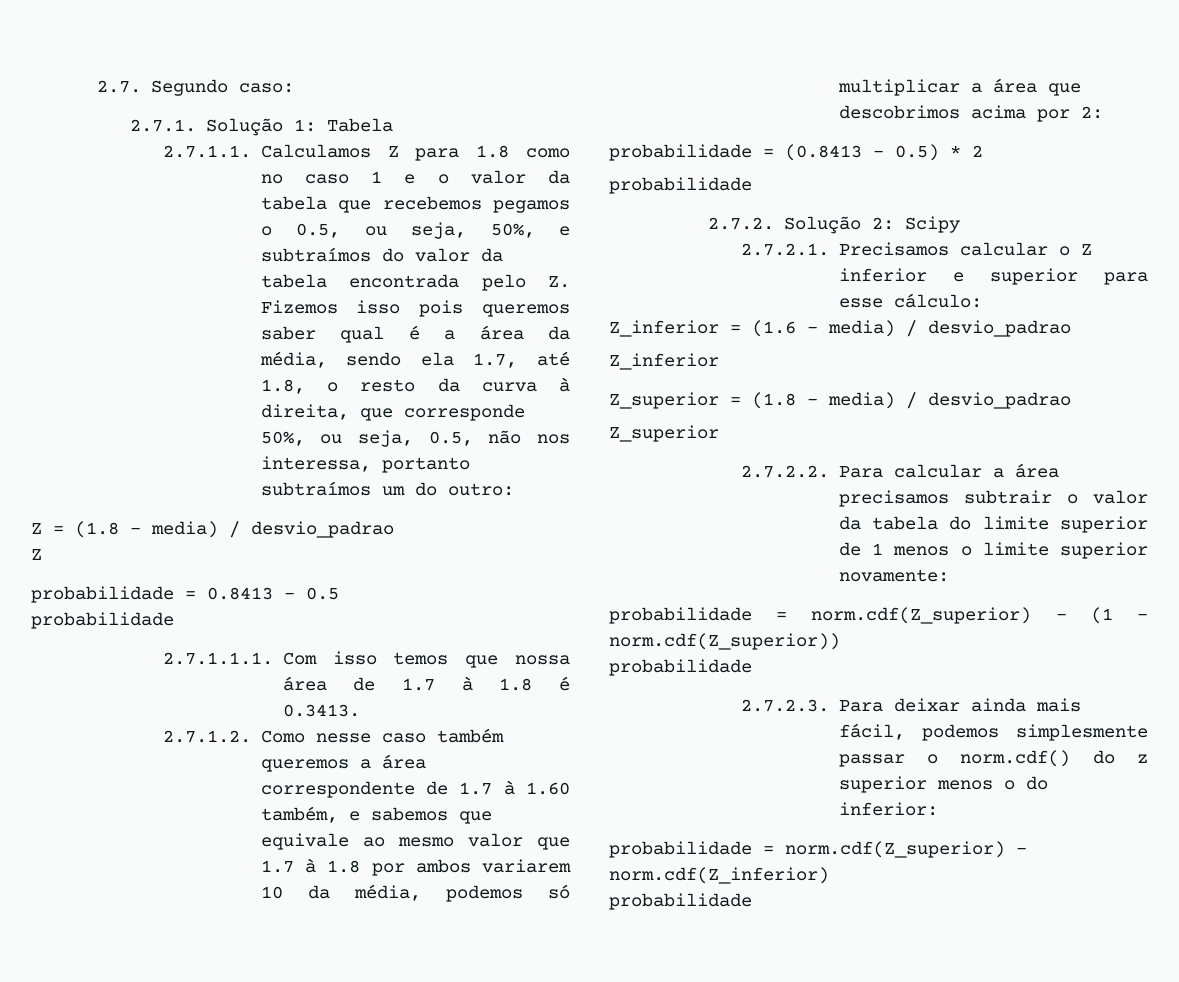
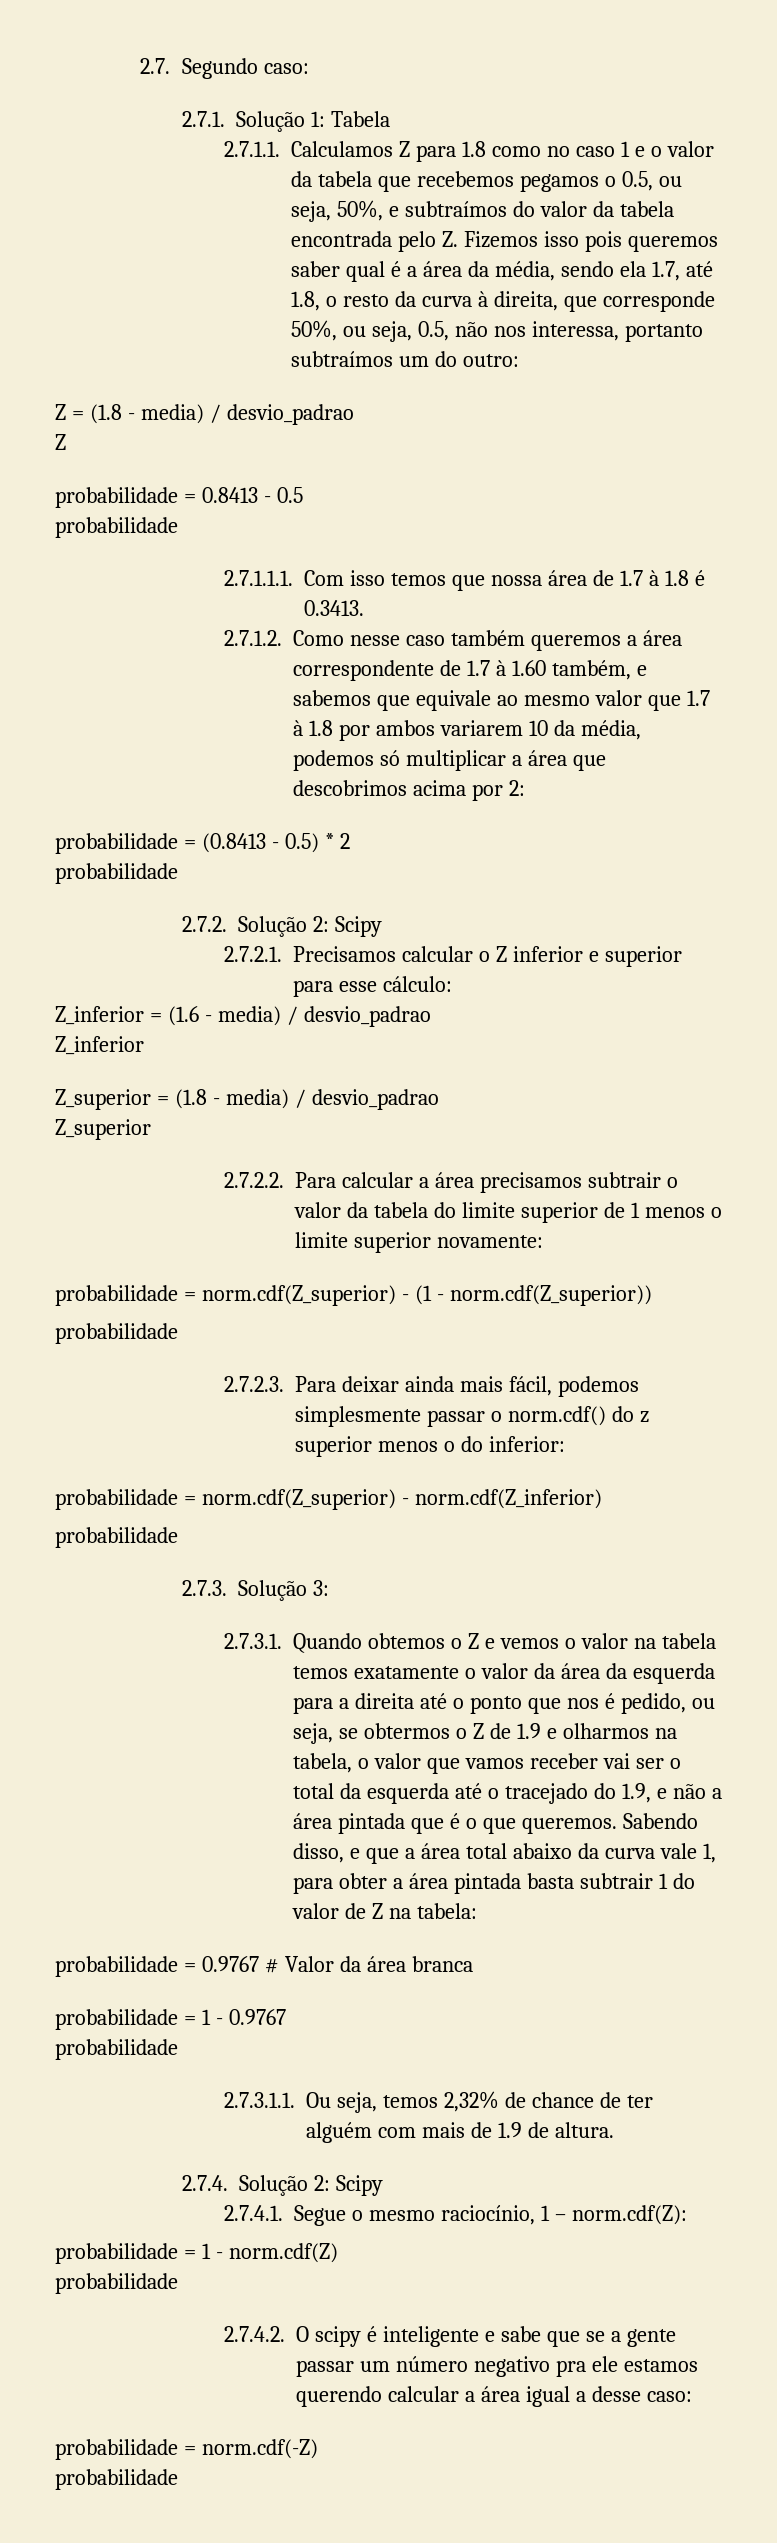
+ 2.7.3. Solução 3:
+ 2.7.3.1. Quando obtemos o Z e vemos o valor na tabela temos exatamente o valor da área da esquerda para a direita até o ponto que nos é pedido, ou seja, se obtermos o Z de 1.9 e olharmos na tabela, o valor que vamos receber vai ser o total da esquerda até o tracejado do 1.9, e não a área pintada que é o que queremos. Sabendo disso, e que a área total abaixo da curva vale 1, para obter a área pintada basta subtrair 1 do valor de Z na tabela:
+ probabilidade = 0.9767 # Valor da área branca
+ probabilidade = 1 - 0.9767
+ probabilidade
+ 2.7.3.1.1. Ou seja, temos 2,32% de chance de ter alguém com mais de 1.9 de altura.
+ 2.7.4. Solução 2: Scipy
+ 2.7.4.1. Segue o mesmo raciocínio, 1 – norm.cdf(Z):
+ probabilidade = 1 - norm.cdf(Z)
+ probabilidade
+ 2.7.4.2. O scipy é inteligente e sabe que se a gente passar um número negativo pra ele estamos querendo calcular a área igual a desse caso:
+ probabilidade = norm.cdf(-Z)
+ probabilidade

